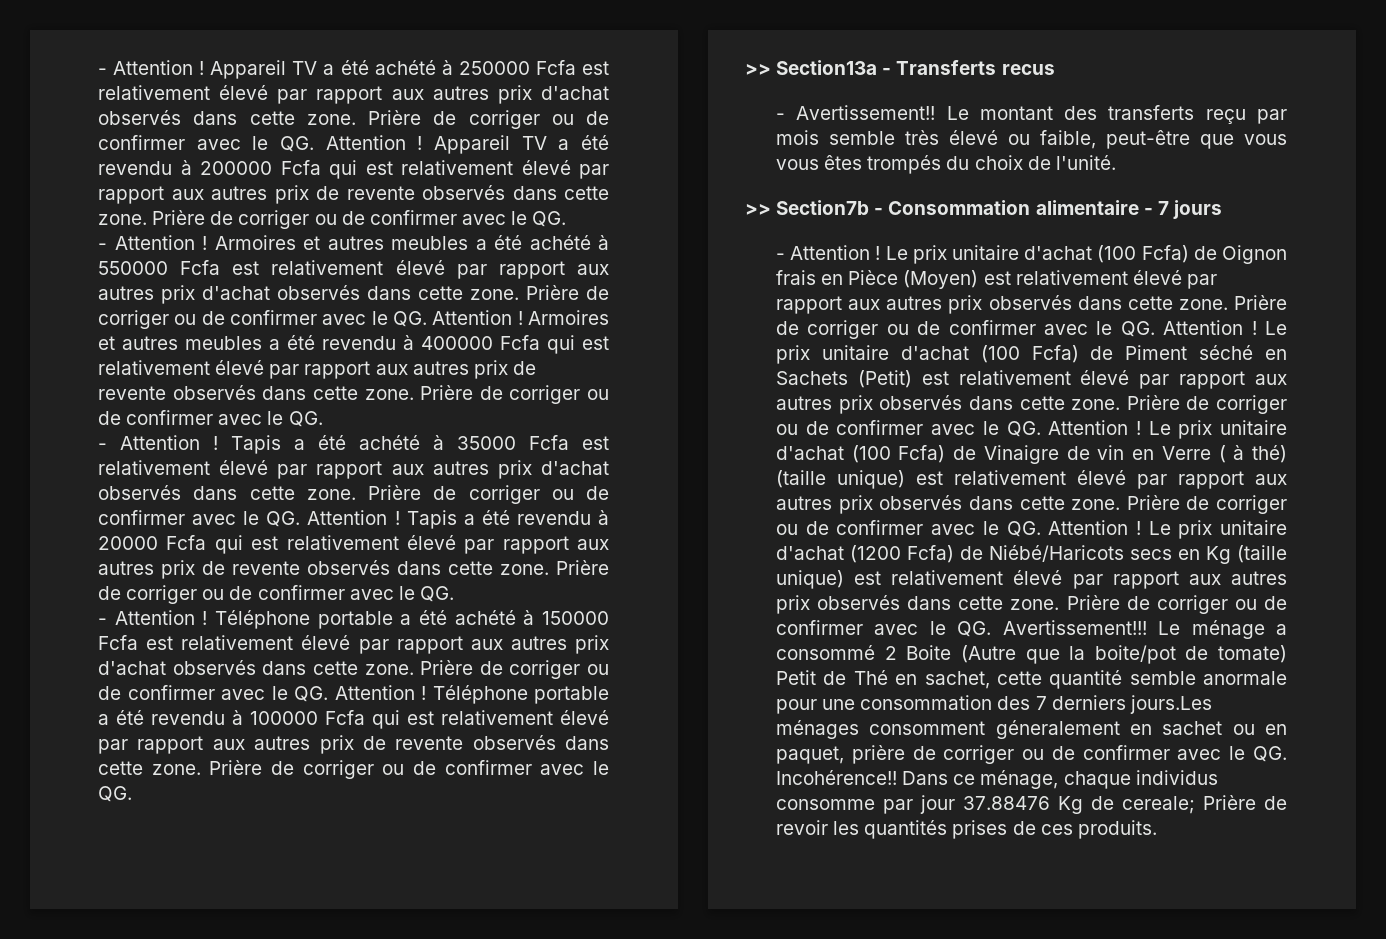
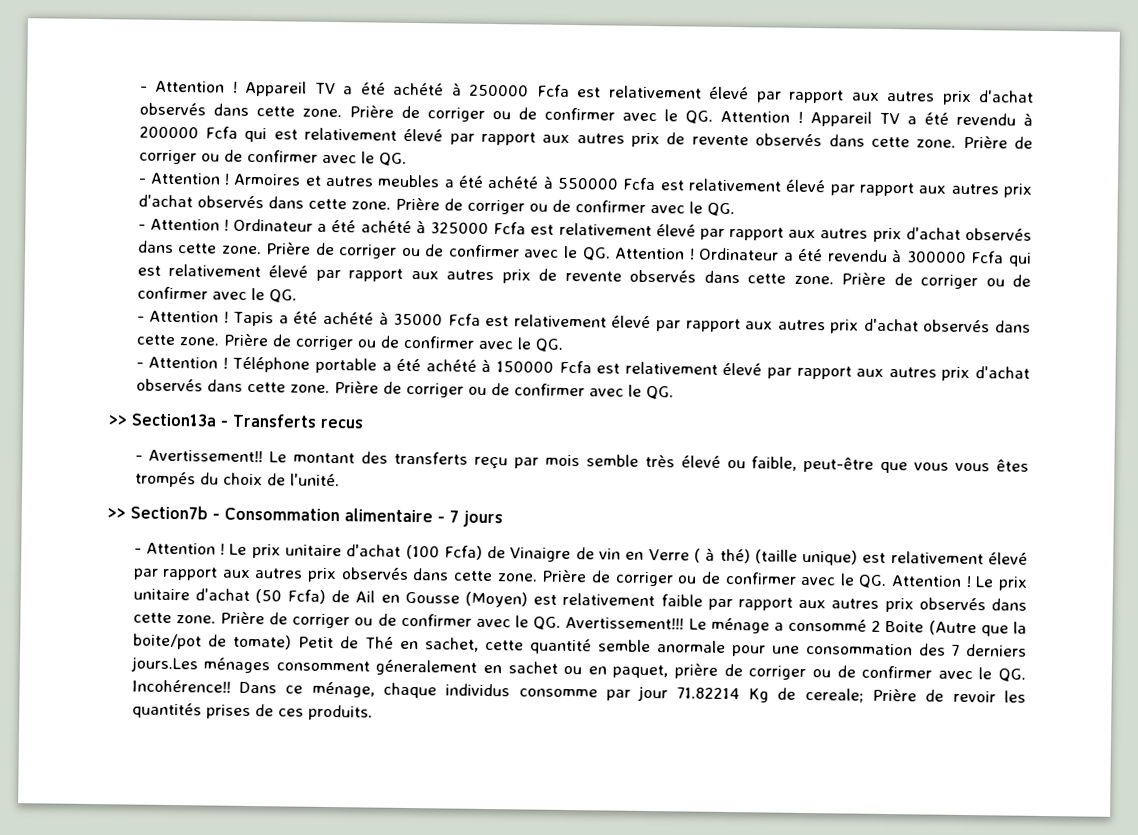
- Armoires et autres meubles a été achété à 550000 Fcfa est relativement élevé par rapport aux autres prix d'achat observés dans cette zone. Prière de corriger ou de confirmer avec le QG. Attention ! Armoires et autres meubles a été revendu à 400000 Fcfa qui est relativement élevé par rapport aux autres prix de revente observés dans cette zone.
+ Armoires et autres meubles a été achété à 550000 Fcfa est relativement élevé par rapport aux autres prix d'achat observés dans cette zone. Prière de corriger ou de confirmer avec le QG.
+ - Attention ! Ordinateur a été achété à 325000 Fcfa est relativement élevé par rapport aux autres prix d'achat observés dans cette zone. Prière de corriger ou de confirmer avec le QG. Attention ! Ordinateur a été revendu à 300000 Fcfa qui est relativement élevé par rapport aux autres prix de revente observés dans cette zone.
- Tapis a été achété à 35000 Fcfa est relativement élevé par rapport aux autres prix d'achat observés dans cette zone. Prière de corriger ou de confirmer avec le QG. Attention ! Tapis a été revendu à 20000 Fcfa qui est relativement élevé par rapport aux autres prix de revente observés dans cette zone. Prière de corriger ou de confirmer avec le QG.
+ Tapis a été achété à 35000 Fcfa est relativement élevé par rapport aux autres prix d'achat observés dans cette zone. Prière de corriger ou de confirmer avec le QG.
- Téléphone portable a été achété à 150000 Fcfa est relativement élevé par rapport aux autres prix d'achat observés dans cette zone. Prière de corriger ou de confirmer avec le QG. Attention ! Téléphone portable a été revendu à 100000 Fcfa qui est relativement élevé par rapport aux autres prix de revente observés dans cette zone. Prière de corriger ou de confirmer avec le QG.
+ Téléphone portable a été achété à 150000 Fcfa est relativement élevé par rapport aux autres prix d'achat observés dans cette zone. Prière de corriger ou de confirmer avec le QG.
- Le prix unitaire d'achat (100 Fcfa) de Oignon frais en Pièce (Moyen) est relativement élevé par rapport aux autres prix observés dans cette zone. Prière de corriger ou de confirmer avec le QG. Attention ! Le prix unitaire d'achat (100 Fcfa) de Piment séché en Sachets (Petit) est relativement élevé par rapport aux autres prix observés dans cette zone. Prière de corriger ou de confirmer avec le QG. Attention ! Le prix unitaire d'achat (100 Fcfa) de Vinaigre de vin en Verre ( à thé) (taille unique) est relativement élevé par rapport aux autres prix observés dans cette zone.
+ Le prix unitaire d'achat (100 Fcfa) de Vinaigre de vin en Verre ( à thé) (taille unique) est relativement élevé par rapport aux autres prix observés dans cette zone.
- Le prix unitaire d'achat (1200 Fcfa) de Niébé/Haricots secs en Kg (taille unique) est relativement élevé par rapport aux autres prix observés dans cette zone.
+ Le prix unitaire d'achat (50 Fcfa) de Ail en Gousse (Moyen) est relativement faible par rapport aux autres prix observés dans cette zone.
- Dans ce ménage, chaque individus consomme par jour 37.88476 Kg de cereale; Prière de revoir les quantités prises de ces produits.
+ Dans ce ménage, chaque individus consomme par jour 71.82214 Kg de cereale; Prière de revoir les quantités prises de ces produits.

